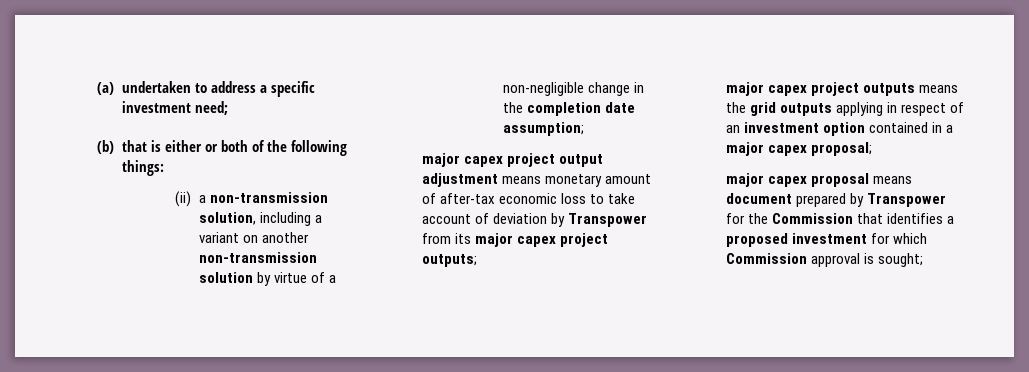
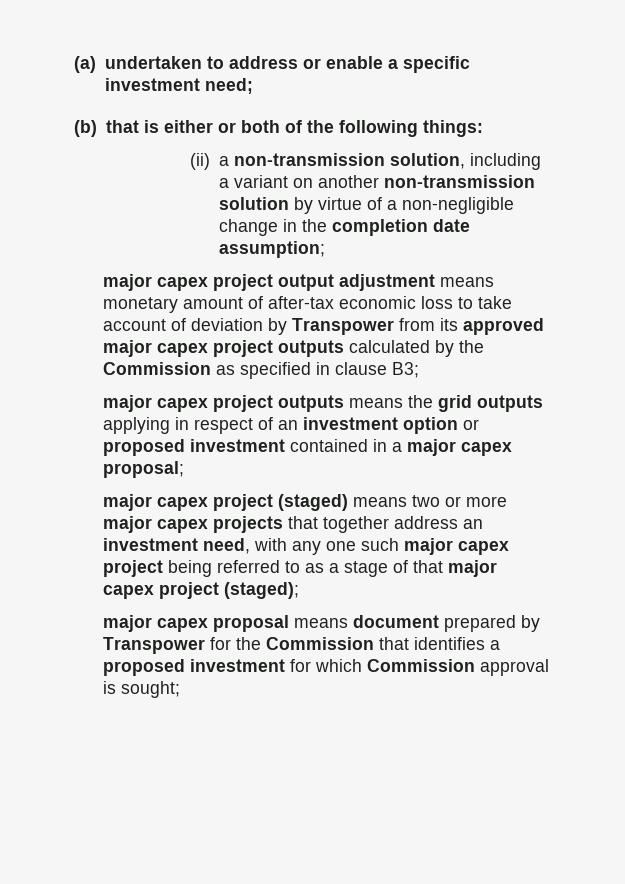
- (a) undertaken to address a specific investment need;
+ (a) undertaken to address or enable a specific investment need;
- major capex project output adjustment means monetary amount of after-tax economic loss to take account of deviation by Transpower from its major capex project outputs;
+ major capex project output adjustment means monetary amount of after-tax economic loss to take account of deviation by Transpower from its approved major capex project outputs calculated by the Commission as specified in clause B3;
- major capex project outputs means the grid outputs applying in respect of an investment option contained in a major capex proposal;
+ major capex project outputs means the grid outputs applying in respect of an investment option or proposed investment contained in a major capex proposal;
+ major capex project (staged) means two or more major capex projects that together address an investment need, with any one such major capex project being referred to as a stage of that major capex project (staged);

